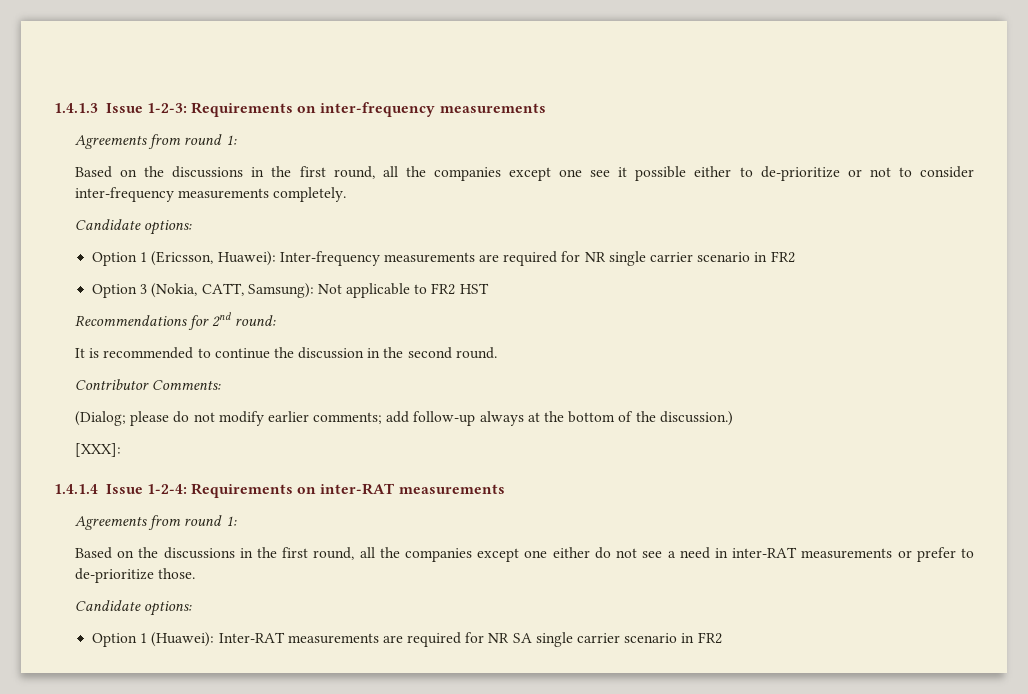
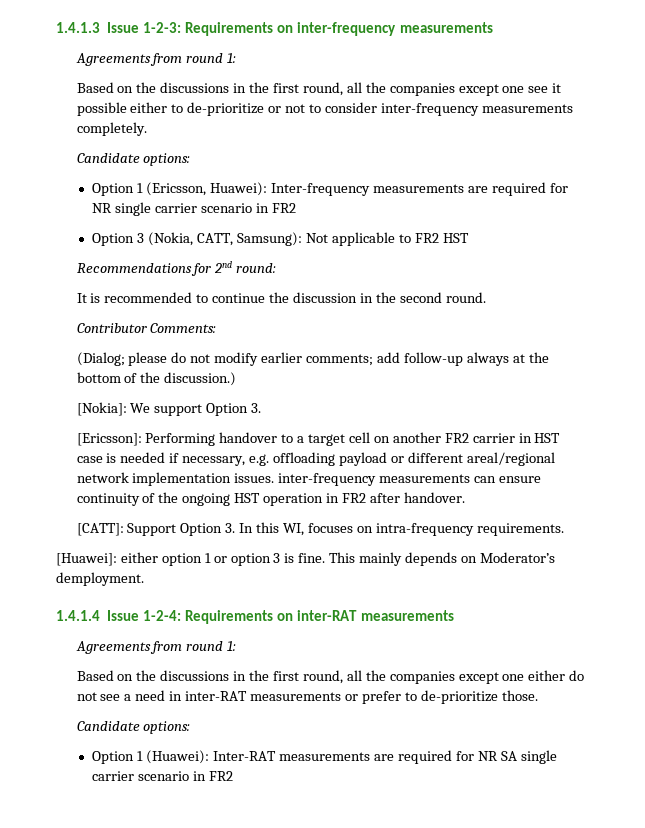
- [XXX]:
+ [Nokia]: We support Option 3.
+ [Ericsson]: Performing handover to a target cell on another FR2 carrier in HST case is needed if necessary, e.g. offloading payload or different areal/regional network implementation issues. inter-frequency measurements can ensure continuity of the ongoing HST operation in FR2 after handover.
+ [CATT]: Support Option 3. In this WI, focuses on intra-frequency requirements.
+ [Huawei]: either option 1 or option 3 is fine. This mainly depends on Moderator’s demployment.

